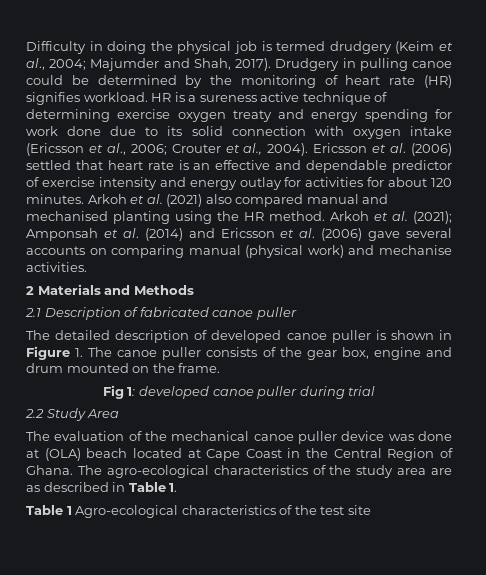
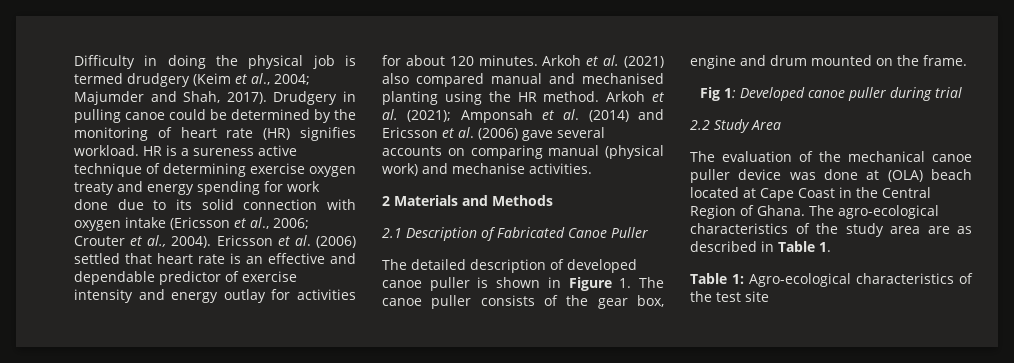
- 2.1 Description of fabricated canoe puller
+ 2.1 Description of Fabricated Canoe Puller
- Fig 1: developed canoe puller during trial
+ Fig 1: Developed canoe puller during trial
- Table 1 Agro-ecological characteristics of the test site
+ Table 1: Agro-ecological characteristics of the test site

